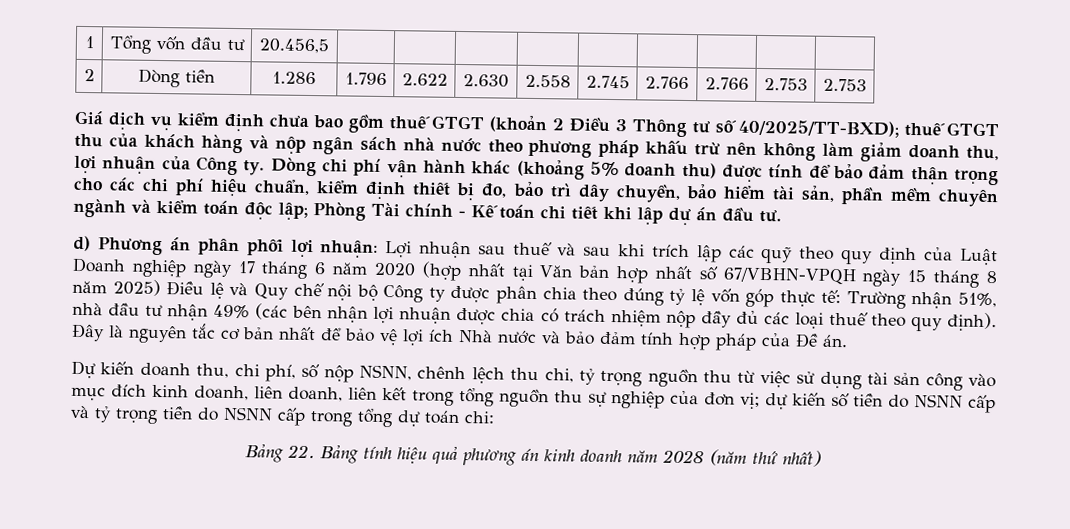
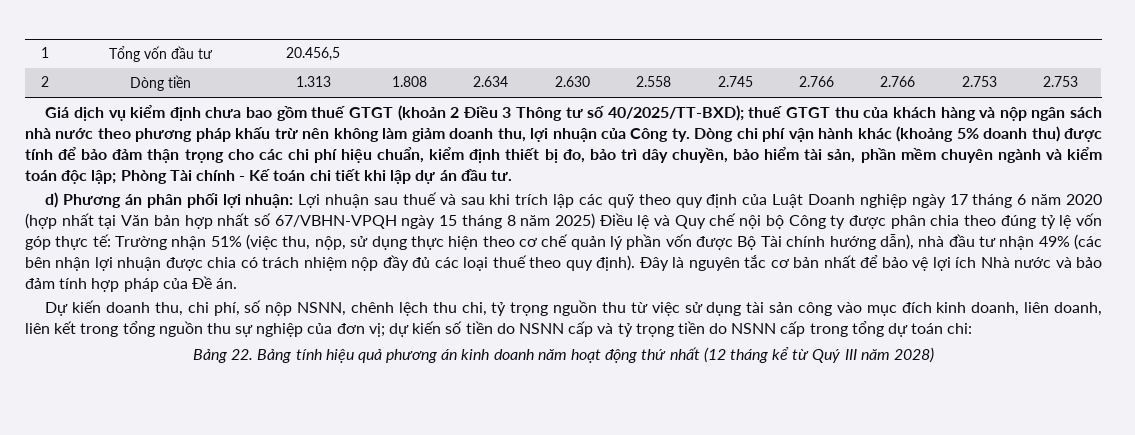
- 2 | Dòng tiền | 1.286 | 1.796 | 2.622 | 2.630 | 2.558 | 2.745 | 2.766 | 2.766 | 2.753 | 2.753
+ 2 | Dòng tiền | 1.313 | 1.808 | 2.634 | 2.630 | 2.558 | 2.745 | 2.766 | 2.766 | 2.753 | 2.753
- Trường nhận 51%, nhà đầu tư nhận 49% (các bên nhận lợi nhuận được chia có trách nhiệm nộp đầy đủ các loại thuế theo quy định).
+ Trường nhận 51% (việc thu, nộp, sử dụng thực hiện theo cơ chế quản lý phần vốn được Bộ Tài chính hướng dẫn), nhà đầu tư nhận 49% (các bên nhận lợi nhuận được chia có trách nhiệm nộp đầy đủ các loại thuế theo quy định).
- Bảng 22. Bảng tính hiệu quả phương án kinh doanh năm 2028 (năm thứ nhất)
+ Bảng 22. Bảng tính hiệu quả phương án kinh doanh năm hoạt động thứ nhất (12 tháng kể từ Quý III năm 2028)

